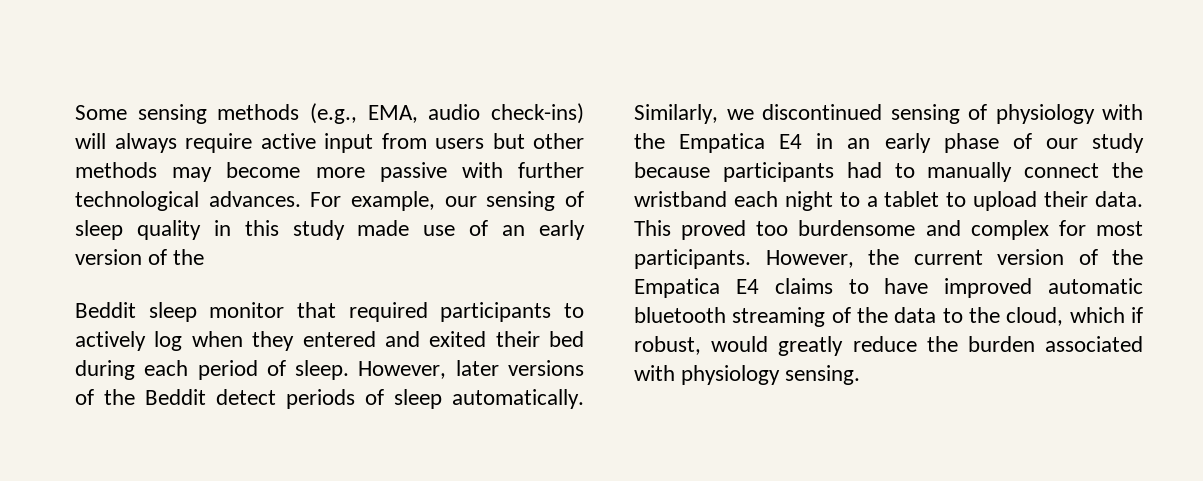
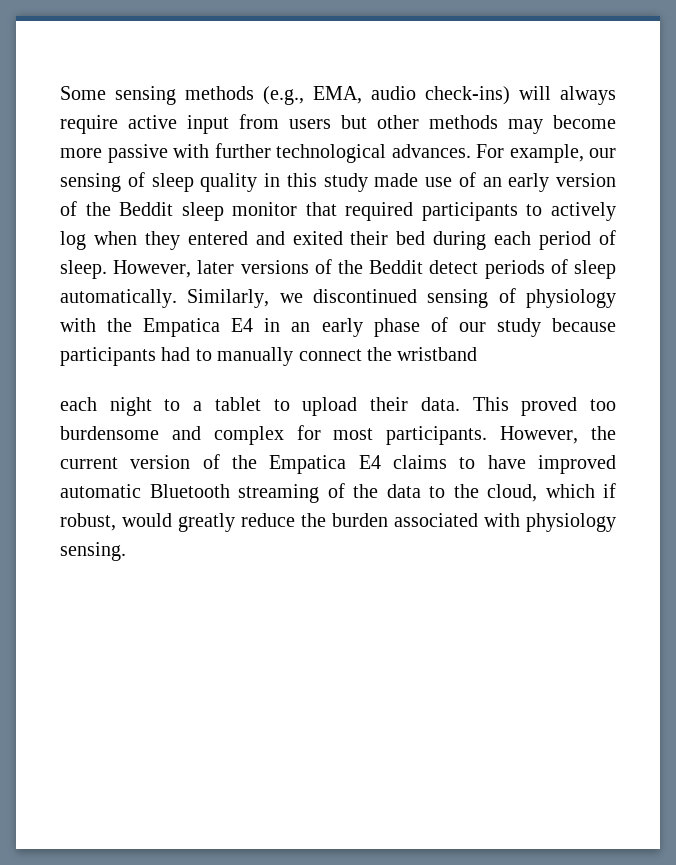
- For example, our sensing of sleep quality in this study made use of an early version of the
- Beddit sleep monitor that required participants to actively log when they entered and exited their bed during each period of sleep.
+ For example, our sensing of sleep quality in this study made use of an early version of the Beddit sleep monitor that required participants to actively log when they entered and exited their bed during each period of sleep.
- Similarly, we discontinued sensing of physiology with the Empatica E4 in an early phase of our study because participants had to manually connect the wristband each night to a tablet to upload their data.
+ Similarly, we discontinued sensing of physiology with the Empatica E4 in an early phase of our study because participants had to manually connect the wristband
+ each night to a tablet to upload their data.
- However, the current version of the Empatica E4 claims to have improved automatic bluetooth streaming of the data to the cloud, which if robust, would greatly reduce the burden associated with physiology sensing.
+ However, the current version of the Empatica E4 claims to have improved automatic Bluetooth streaming of the data to the cloud, which if robust, would greatly reduce the burden associated with physiology sensing.

